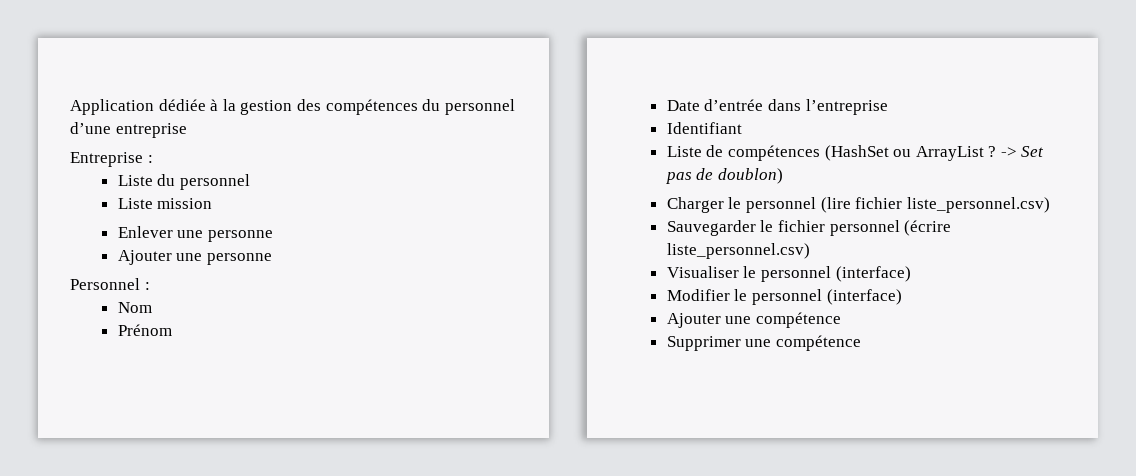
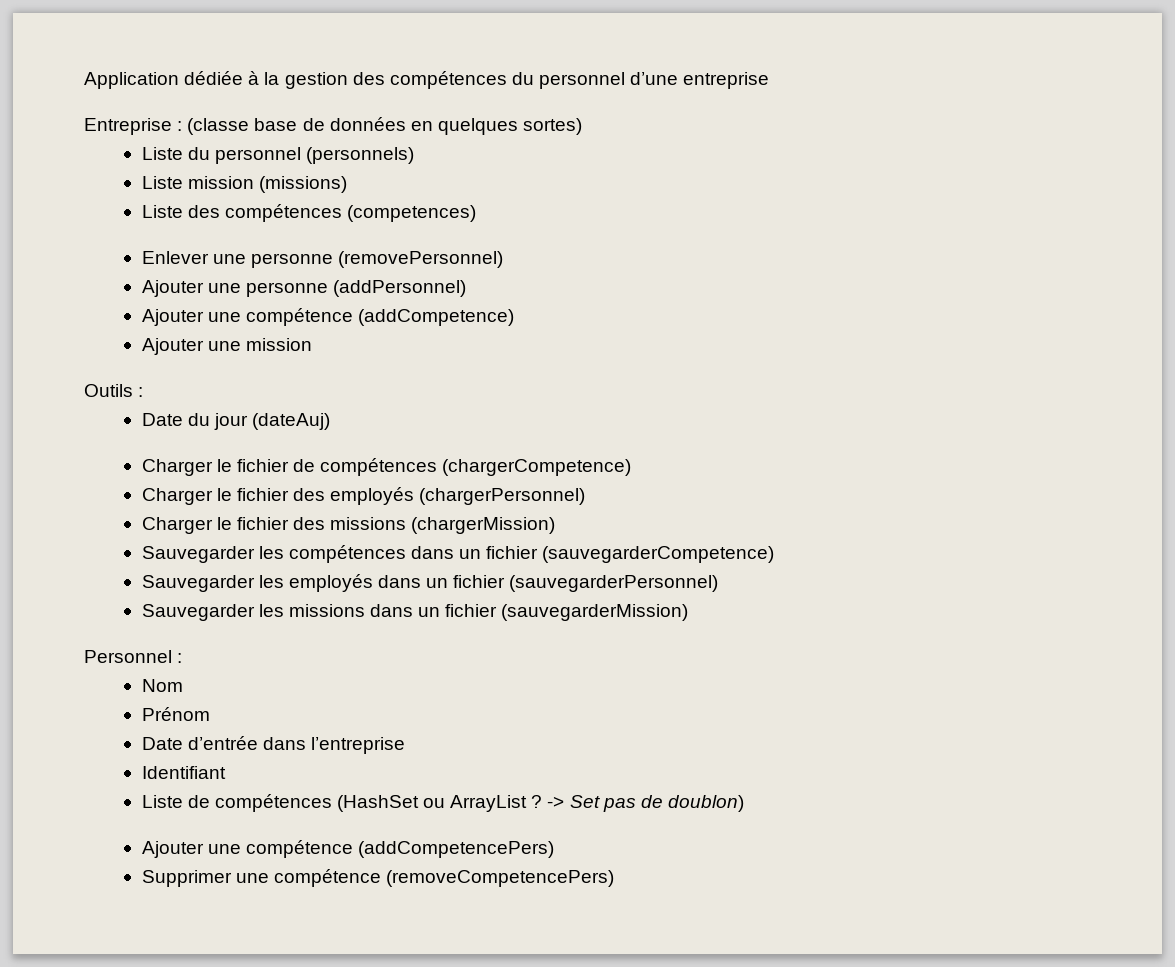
- Entreprise :
+ Entreprise : (classe base de données en quelques sortes)
- Liste du personnel
+ Liste du personnel (personnels)
- Liste mission
+ Liste mission (missions)
+ Liste des compétences (competences)
- Enlever une personne
+ Enlever une personne (removePersonnel)
- Ajouter une personne
+ Ajouter une personne (addPersonnel)
+ Ajouter une compétence (addCompetence)
+ Ajouter une mission
+ Outils :
+ Date du jour (dateAuj)
+ Charger le fichier de compétences (chargerCompetence)
+ Charger le fichier des employés (chargerPersonnel)
+ Charger le fichier des missions (chargerMission)
+ Sauvegarder les compétences dans un fichier (sauvegarderCompetence)
+ Sauvegarder les employés dans un fichier (sauvegarderPersonnel)
+ Sauvegarder les missions dans un fichier (sauvegarderMission)
- Charger le personnel (lire fichier liste_personnel.csv)
- Sauvegarder le fichier personnel (écrire liste_personnel.csv)
- Visualiser le personnel (interface)
- Modifier le personnel (interface)
- Ajouter une compétence
+ Ajouter une compétence (addCompetencePers)
- Supprimer une compétence
+ Supprimer une compétence (removeCompetencePers)

